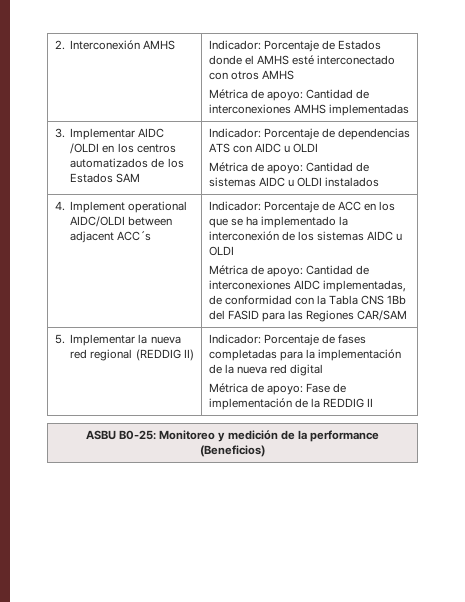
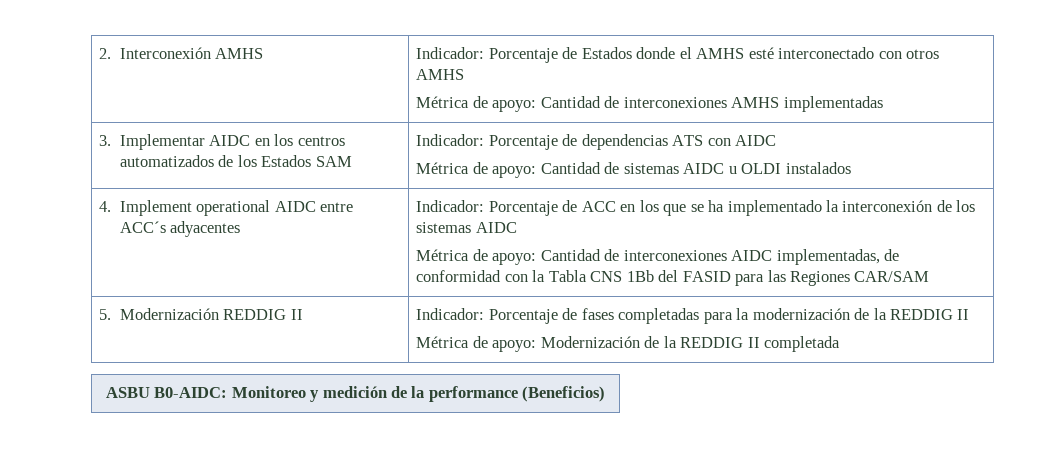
- 3. Implementar AIDC /OLDI en los centros automatizados de los Estados SAM | Indicador: Porcentaje de dependencias ATS con AIDC u OLDI
+ 3. Implementar AIDC en los centros automatizados de los Estados SAM | Indicador: Porcentaje de dependencias ATS con AIDC
- 4. Implement operational AIDC/OLDI between adjacent ACC´s
+ 4. Implement operational AIDC entre ACC´s adyacentes
- Indicador: Porcentaje de ACC en los que se ha implementado la interconexión de los sistemas AIDC u OLDI
+ Indicador: Porcentaje de ACC en los que se ha implementado la interconexión de los sistemas AIDC
- 5. Implementar la nueva red regional (REDDIG II) | Indicador: Porcentaje de fases completadas para la implementación de la nueva red digital
- Métrica de apoyo: Fase de implementación de la REDDIG II
+ 5. Modernización REDDIG II | Indicador: Porcentaje de fases completadas para la modernización de la REDDIG II
+ Métrica de apoyo: Modernización de la REDDIG II completada
- ASBU B0-25: Monitoreo y medición de la performance (Beneficios)
+ ASBU B0-AIDC: Monitoreo y medición de la performance (Beneficios)

